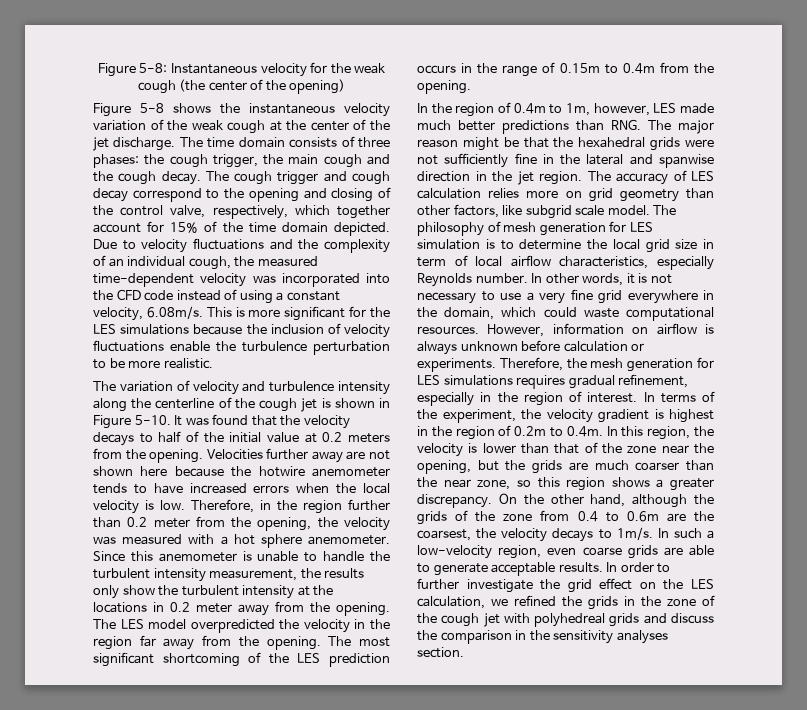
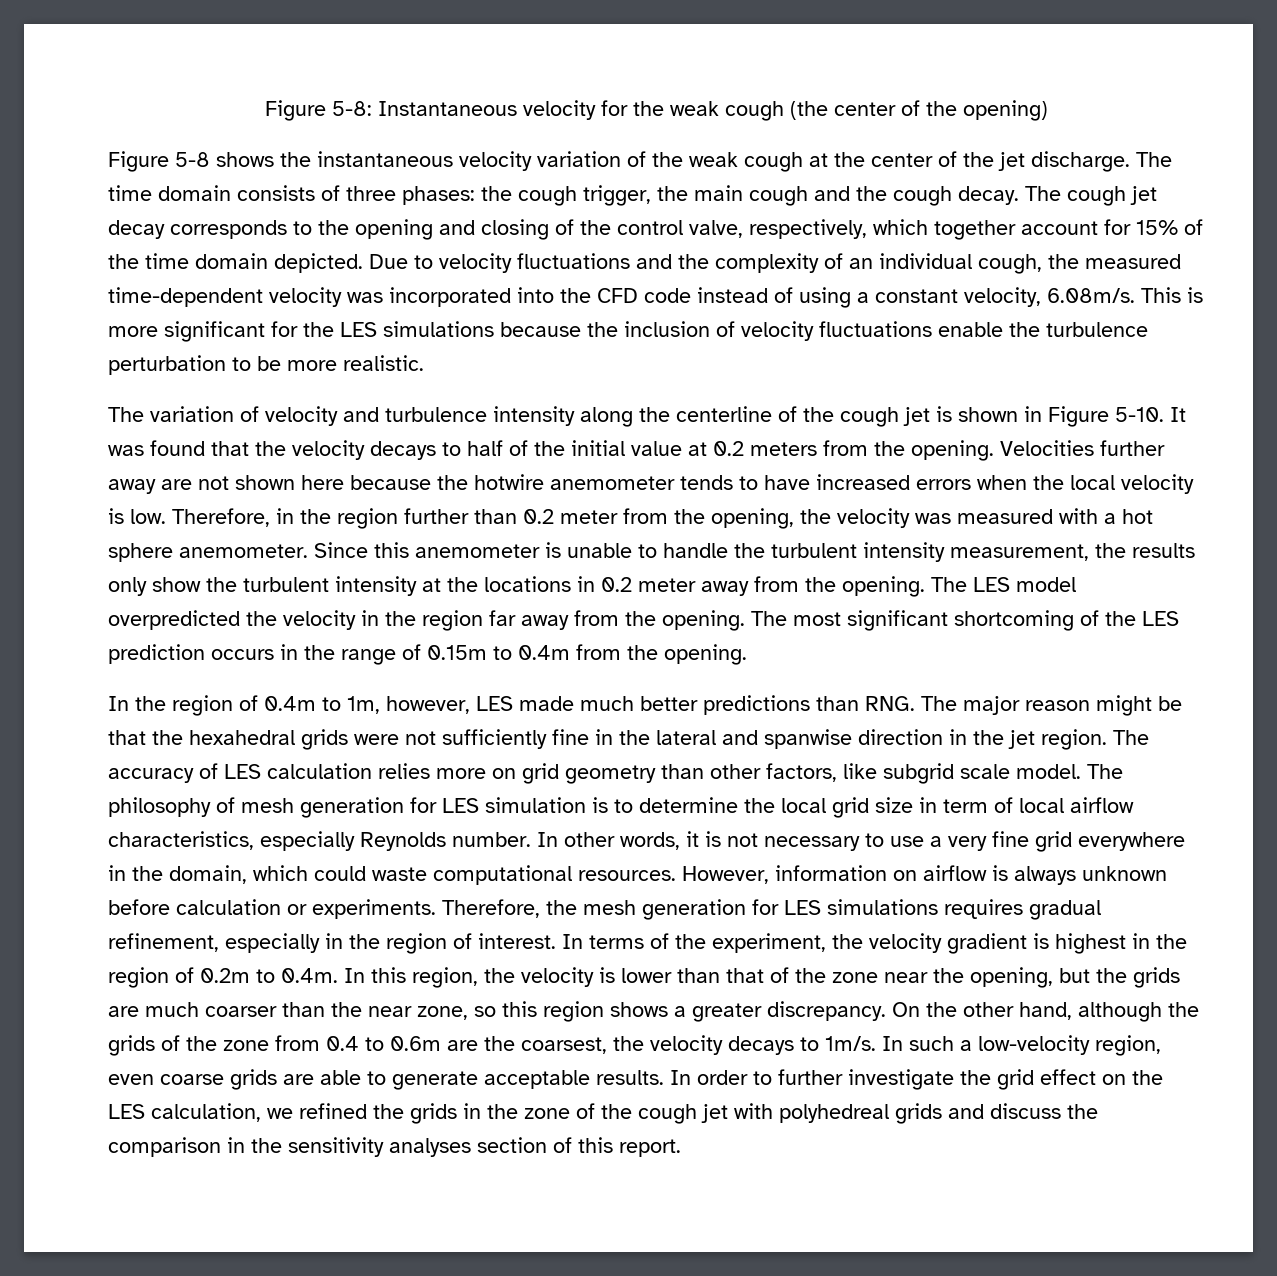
- The cough trigger and cough decay correspond to the opening and closing of the control valve, respectively, which together account for 15% of the time domain depicted.
+ The cough jet decay corresponds to the opening and closing of the control valve, respectively, which together account for 15% of the time domain depicted.
- In order to further investigate the grid effect on the LES calculation, we refined the grids in the zone of the cough jet with polyhedreal grids and discuss the comparison in the sensitivity analyses section.
+ In order to further investigate the grid effect on the LES calculation, we refined the grids in the zone of the cough jet with polyhedreal grids and discuss the comparison in the sensitivity analyses section of this report.

